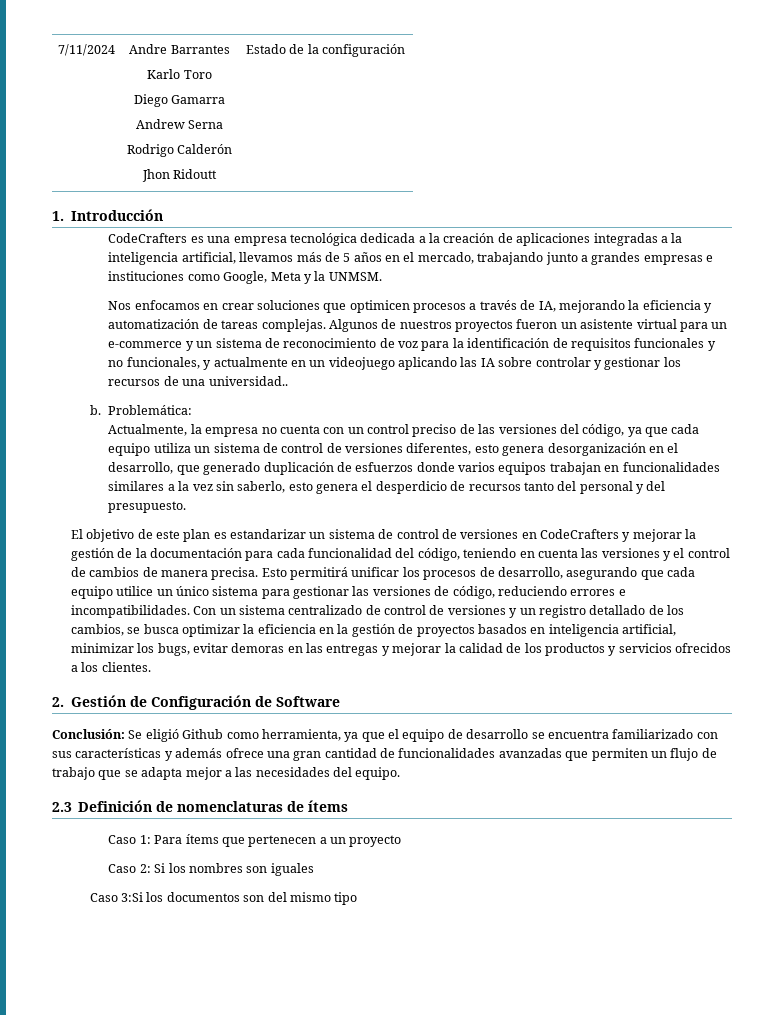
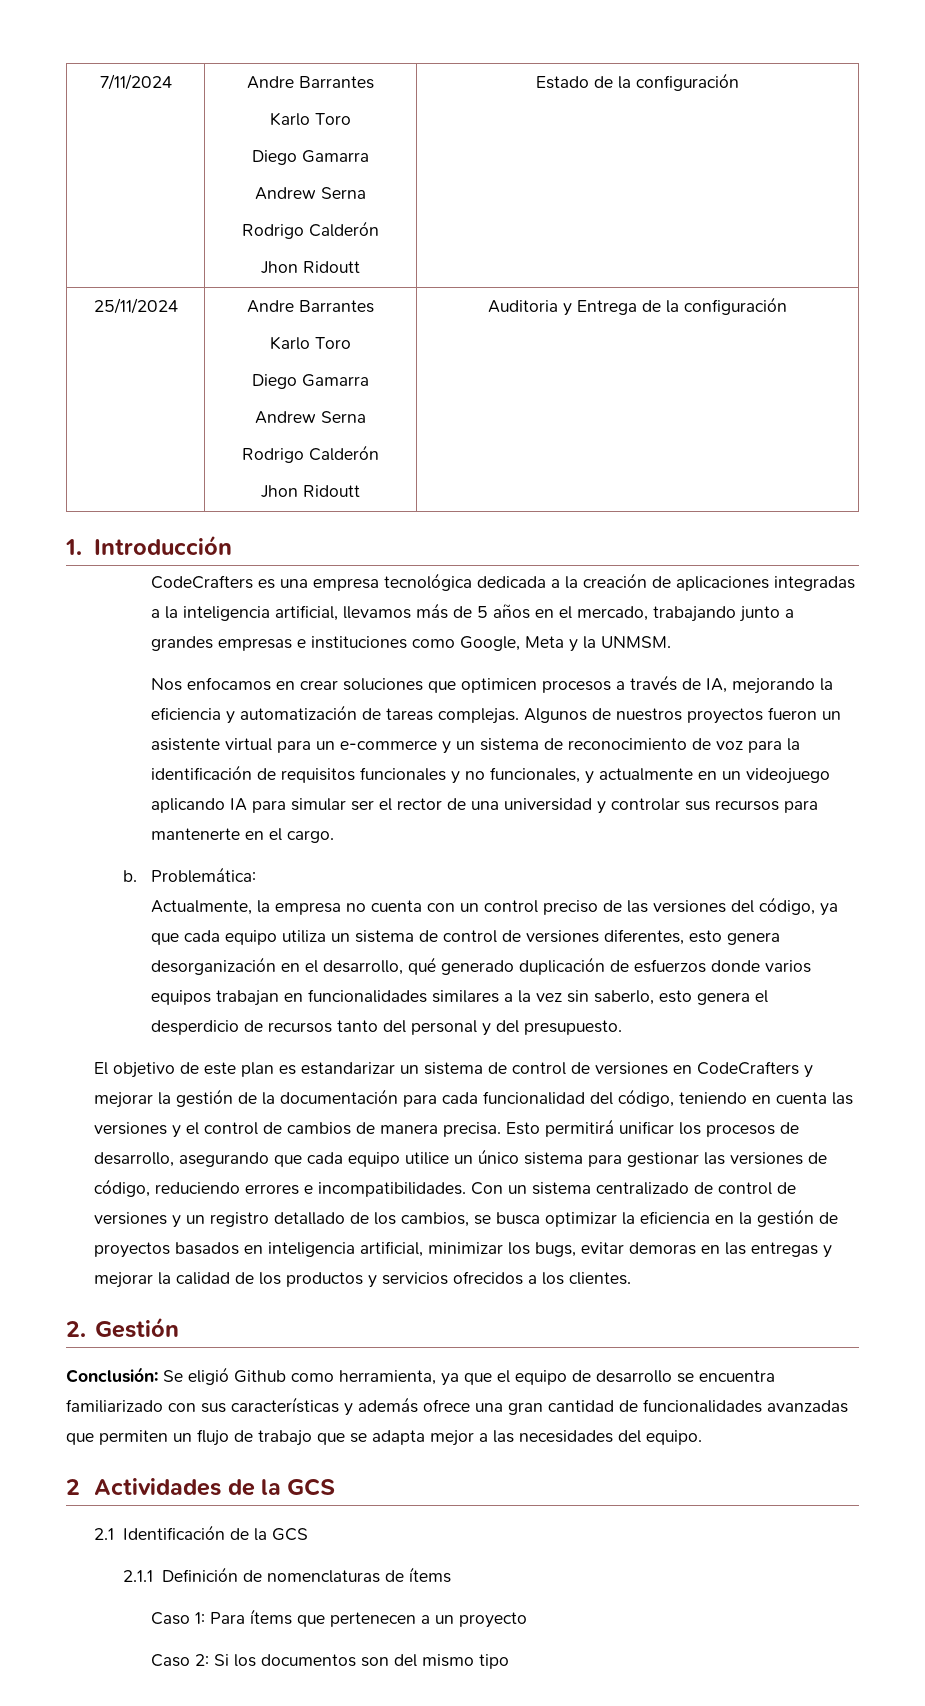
+ 25/11/2024 | Andre Barrantes
+ Karlo Toro
+ Diego Gamarra
+ Andrew Serna
+ Rodrigo Calderón
+ Jhon Ridoutt | Auditoria y Entrega de la configuración
- Algunos de nuestros proyectos fueron un asistente virtual para un e-commerce y un sistema de reconocimiento de voz para la identificación de requisitos funcionales y no funcionales, y actualmente en un videojuego aplicando las IA sobre controlar y gestionar los recursos de una universidad..
+ Algunos de nuestros proyectos fueron un asistente virtual para un e-commerce y un sistema de reconocimiento de voz para la identificación de requisitos funcionales y no funcionales, y actualmente en un videojuego aplicando IA para simular ser el rector de una universidad y controlar sus recursos para mantenerte en el cargo.
- Actualmente, la empresa no cuenta con un control preciso de las versiones del código, ya que cada equipo utiliza un sistema de control de versiones diferentes, esto genera desorganización en el desarrollo, que generado duplicación de esfuerzos donde varios equipos trabajan en funcionalidades similares a la vez sin saberlo, esto genera el desperdicio de recursos tanto del personal y del presupuesto.
+ Actualmente, la empresa no cuenta con un control preciso de las versiones del código, ya que cada equipo utiliza un sistema de control de versiones diferentes, esto genera desorganización en el desarrollo, qué generado duplicación de esfuerzos donde varios equipos trabajan en funcionalidades similares a la vez sin saberlo, esto genera el desperdicio de recursos tanto del personal y del presupuesto.
- 2. Gestión de Configuración de Software
+ 2. Gestión
- 2.3 Definición de nomenclaturas de ítems
+ 2 Actividades de la GCS
+ 2.1 Identificación de la GCS
+ 2.1.1 Definición de nomenclaturas de ítems
- Caso 2: Si los nombres son iguales
- Caso 3:Si los documentos son del mismo tipo
+ Caso 2: Si los documentos son del mismo tipo

